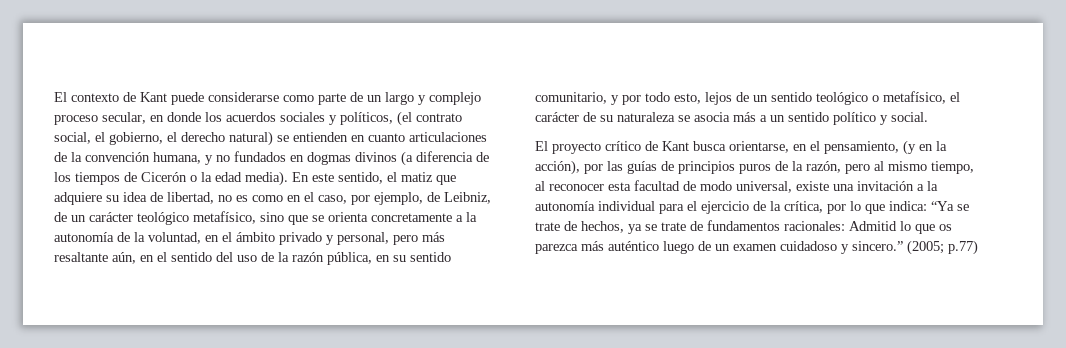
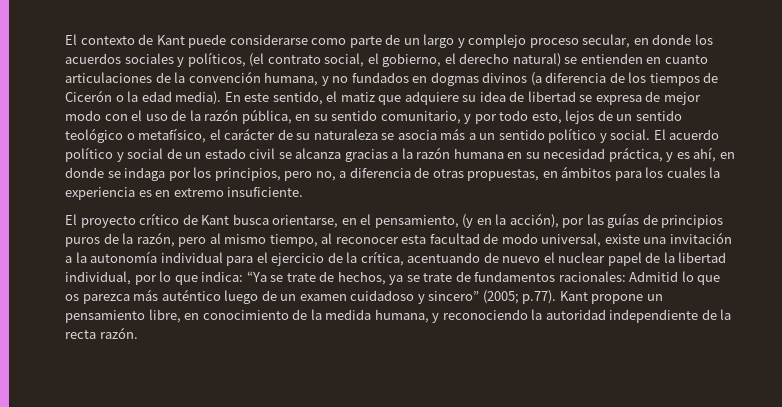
- En este sentido, el matiz que adquiere su idea de libertad, no es como en el caso, por ejemplo, de Leibniz, de un carácter teológico metafísico, sino que se orienta concretamente a la autonomía de la voluntad, en el ámbito privado y personal, pero más resaltante aún, en el sentido del uso de la razón pública, en su sentido comunitario, y por todo esto, lejos de un sentido teológico o metafísico, el carácter de su naturaleza se asocia más a un sentido político y social.
+ En este sentido, el matiz que adquiere su idea de libertad se expresa de mejor modo con el uso de la razón pública, en su sentido comunitario, y por todo esto, lejos de un sentido teológico o metafísico, el carácter de su naturaleza se asocia más a un sentido político y social. El acuerdo político y social de un estado civil se alcanza gracias a la razón humana en su necesidad práctica, y es ahí, en donde se indaga por los principios, pero no, a diferencia de otras propuestas, en ámbitos para los cuales la experiencia es en extremo insuficiente.
- El proyecto crítico de Kant busca orientarse, en el pensamiento, (y en la acción), por las guías de principios puros de la razón, pero al mismo tiempo, al reconocer esta facultad de modo universal, existe una invitación a la autonomía individual para el ejercicio de la crítica, por lo que indica:
+ El proyecto crítico de Kant busca orientarse, en el pensamiento, (y en la acción), por las guías de principios puros de la razón, pero al mismo tiempo, al reconocer esta facultad de modo universal, existe una invitación a la autonomía individual para el ejercicio de la crítica, acentuando de nuevo el nuclear papel de la libertad individual, por lo que indica:
- Admitid lo que os parezca más auténtico luego de un examen cuidadoso y sincero.” (2005; p.77)
+ Admitid lo que os parezca más auténtico luego de un examen cuidadoso y sincero” (2005; p.77). Kant propone un pensamiento libre, en conocimiento de la medida humana, y reconociendo la autoridad independiente de la recta razón.

